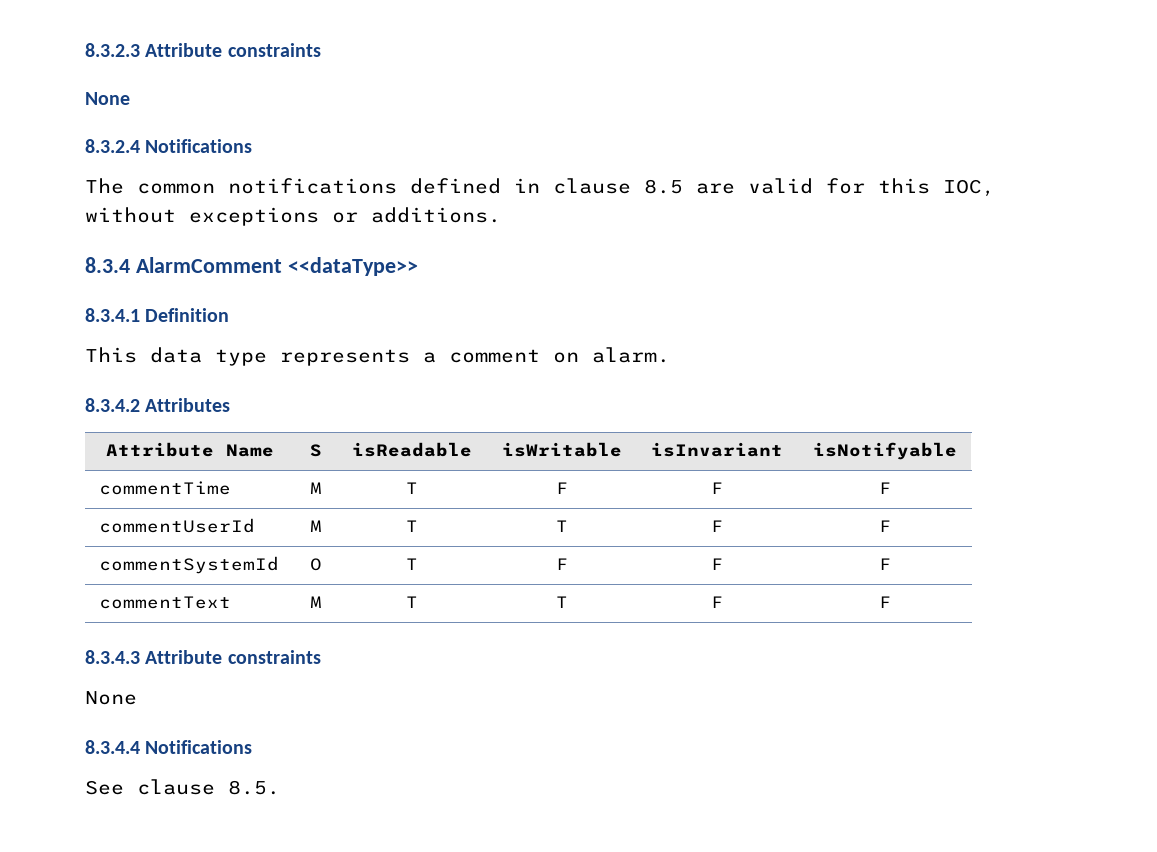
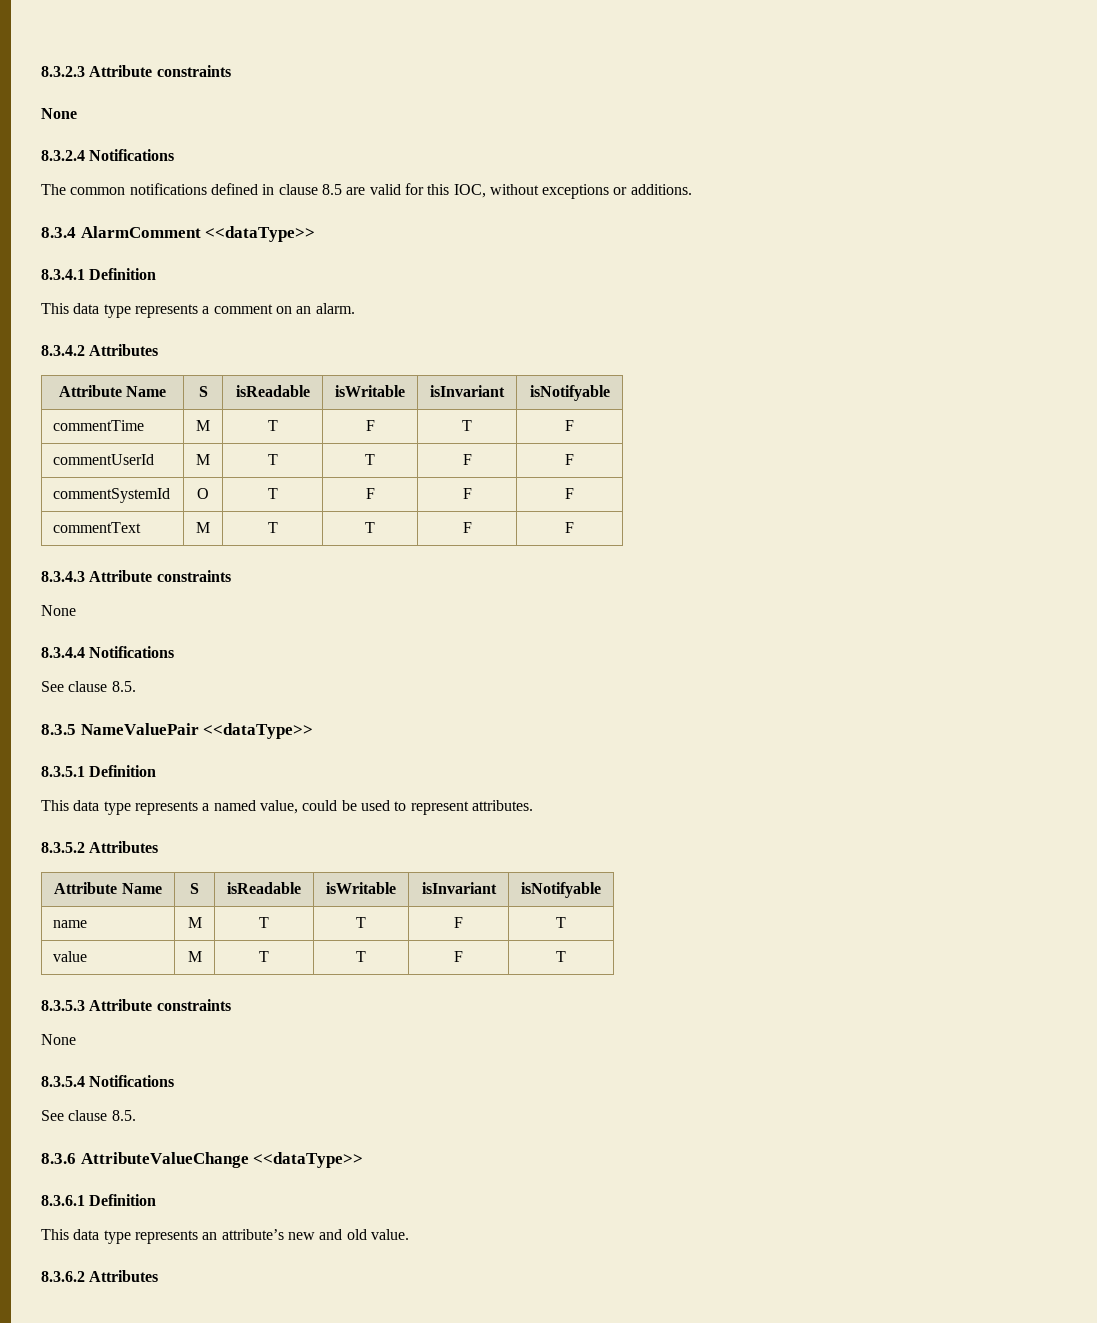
- This data type represents a comment on alarm.
+ This data type represents a comment on an alarm.
- commentTime | M | T | F | F | F
+ commentTime | M | T | F | T | F
+ 8.3.5 NameValuePair <<dataType>>
+ 8.3.5.1 Definition
+ This data type represents a named value, could be used to represent attributes.
+ 8.3.5.2 Attributes
+ Attribute Name | S | isReadable | isWritable | isInvariant | isNotifyable
+ name | M | T | T | F | T
+ value | M | T | T | F | T
+ 8.3.5.3 Attribute constraints
+ None
+ 8.3.5.4 Notifications
+ See clause 8.5.
+ 8.3.6 AttributeValueChange <<dataType>>
+ 8.3.6.1 Definition
+ This data type represents an attribute’s new and old value.
+ 8.3.6.2 Attributes

